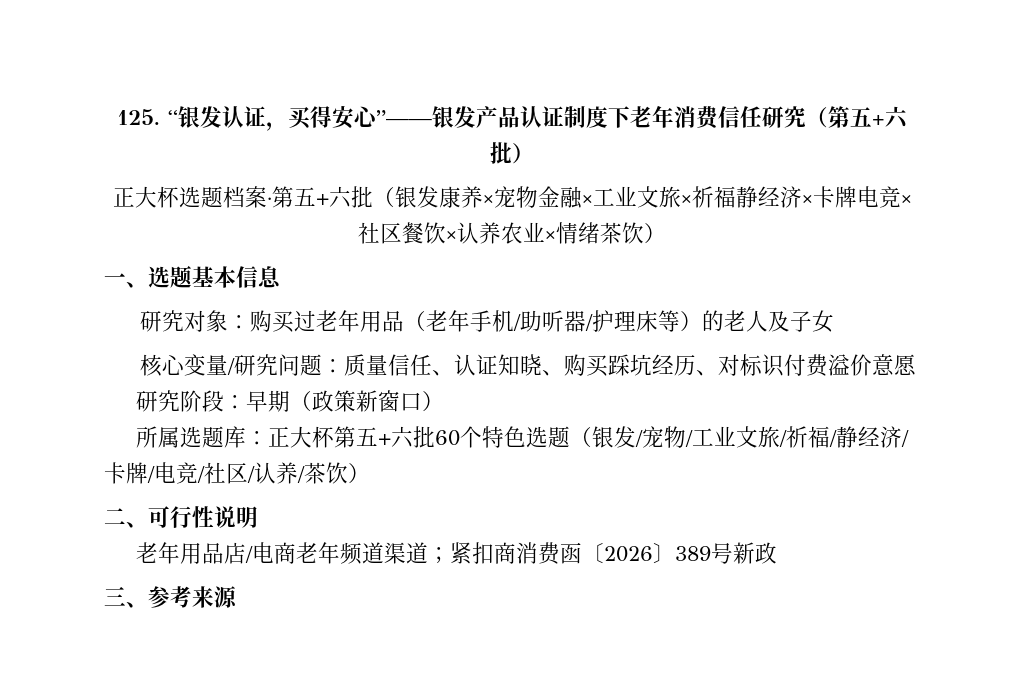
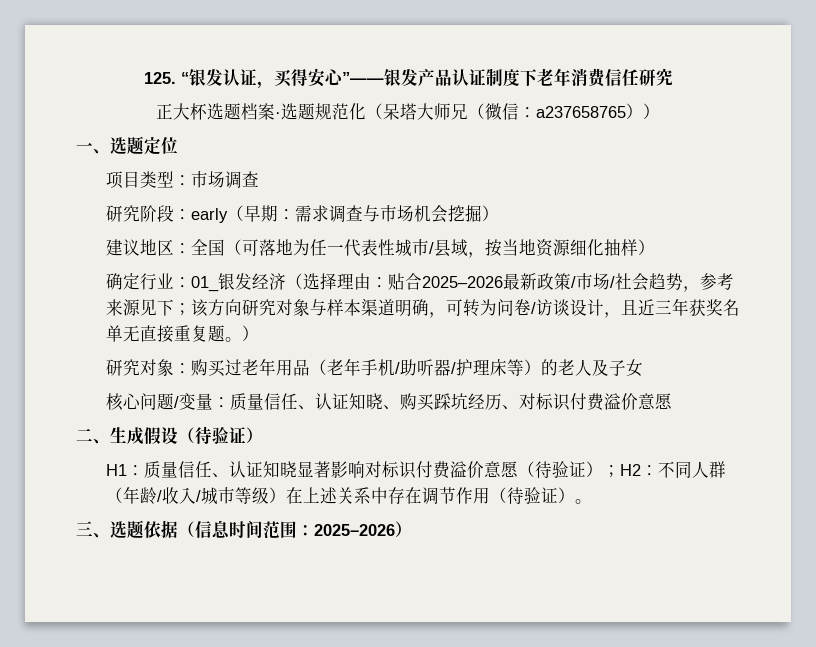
- 125. “银发认证，买得安心”——银发产品认证制度下老年消费信任研究（第五+六批）
+ 125. “银发认证，买得安心”——银发产品认证制度下老年消费信任研究
- 正大杯选题档案·第五+六批（银发康养×宠物金融×工业文旅×祈福静经济×卡牌电竞×社区餐饮×认养农业×情绪茶饮）
- 一、选题基本信息
+ 正大杯选题档案·选题规范化（呆塔大师兄（微信：a237658765））
+ 一、选题定位
+ 项目类型：市场调查
+ 研究阶段：early（早期：需求调查与市场机会挖掘）
+ 建议地区：全国（可落地为任一代表性城市/县域，按当地资源细化抽样）
+ 确定行业：01_银发经济（选择理由：贴合2025–2026最新政策/市场/社会趋势，参考来源见下；该方向研究对象与样本渠道明确，可转为问卷/访谈设计，且近三年获奖名单无直接重复题。）
- 核心变量/研究问题：质量信任、认证知晓、购买踩坑经历、对标识付费溢价意愿
+ 核心问题/变量：质量信任、认证知晓、购买踩坑经历、对标识付费溢价意愿
- 研究阶段：早期（政策新窗口）
- 所属选题库：正大杯第五+六批60个特色选题（银发/宠物/工业文旅/祈福/静经济/卡牌/电竞/社区/认养/茶饮）
- 二、可行性说明
- 老年用品店/电商老年频道渠道；紧扣商消费函〔2026〕389号新政
- 三、参考来源
+ 二、生成假设（待验证）
+ H1：质量信任、认证知晓显著影响对标识付费溢价意愿（待验证）；H2：不同人群（年龄/收入/城市等级）在上述关系中存在调节作用（待验证）。
+ 三、选题依据（信息时间范围：2025–2026）

